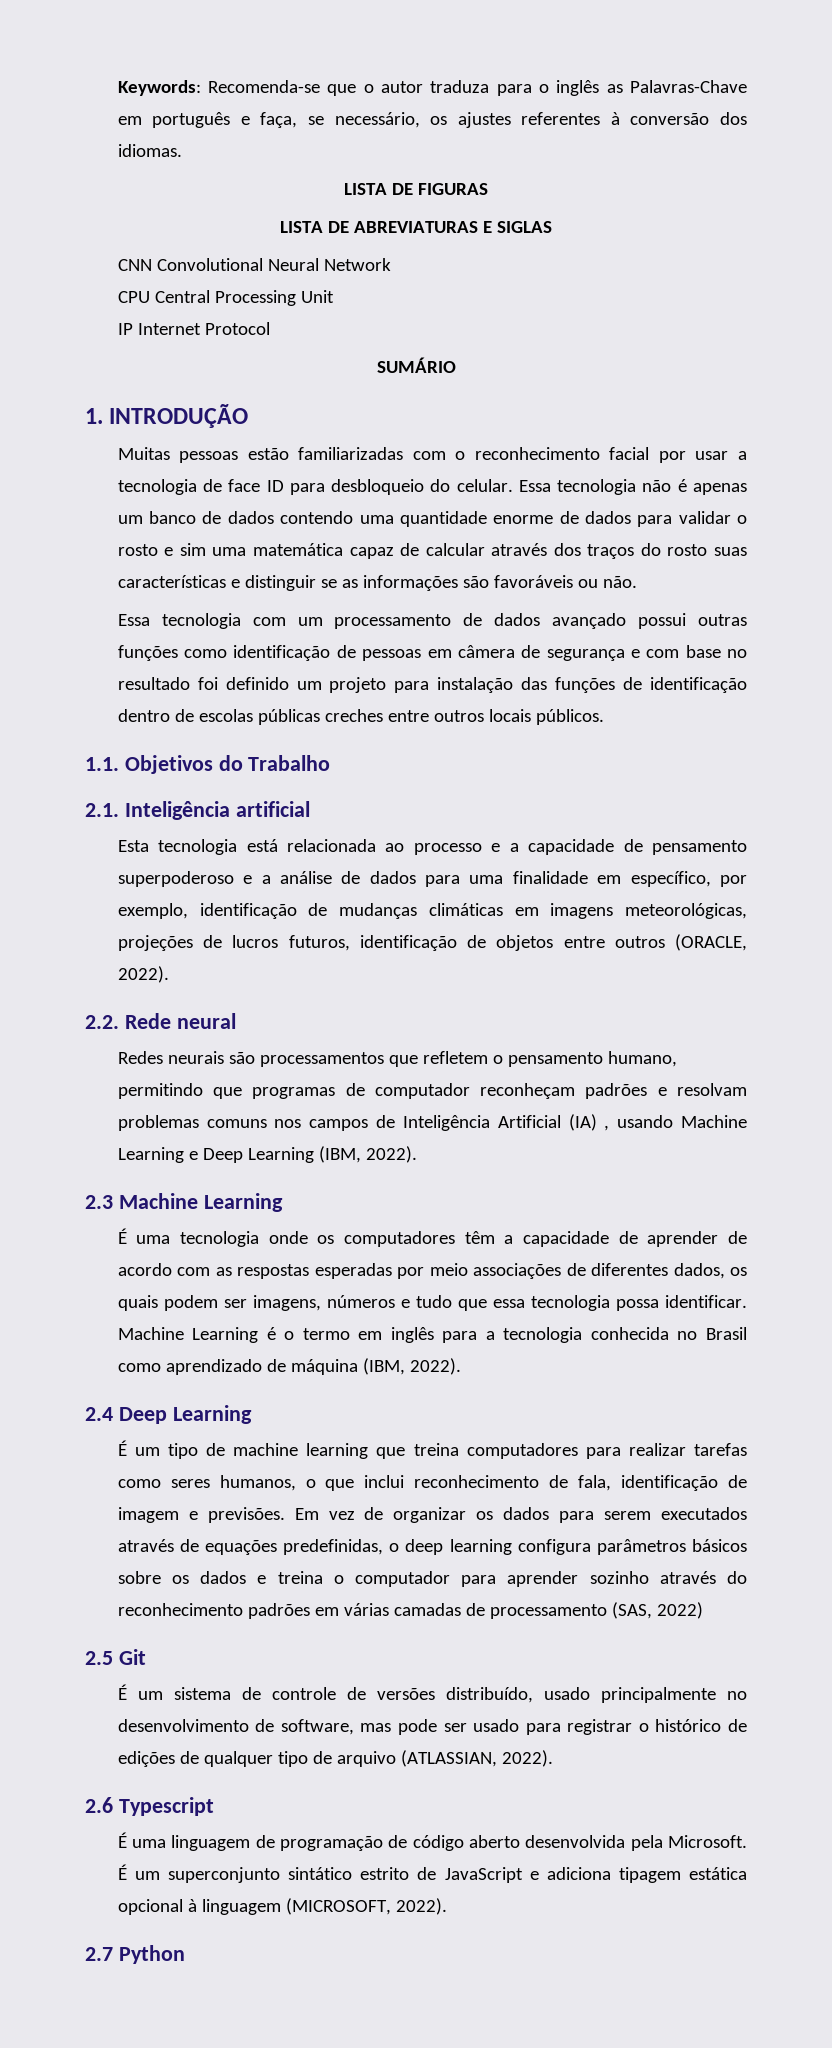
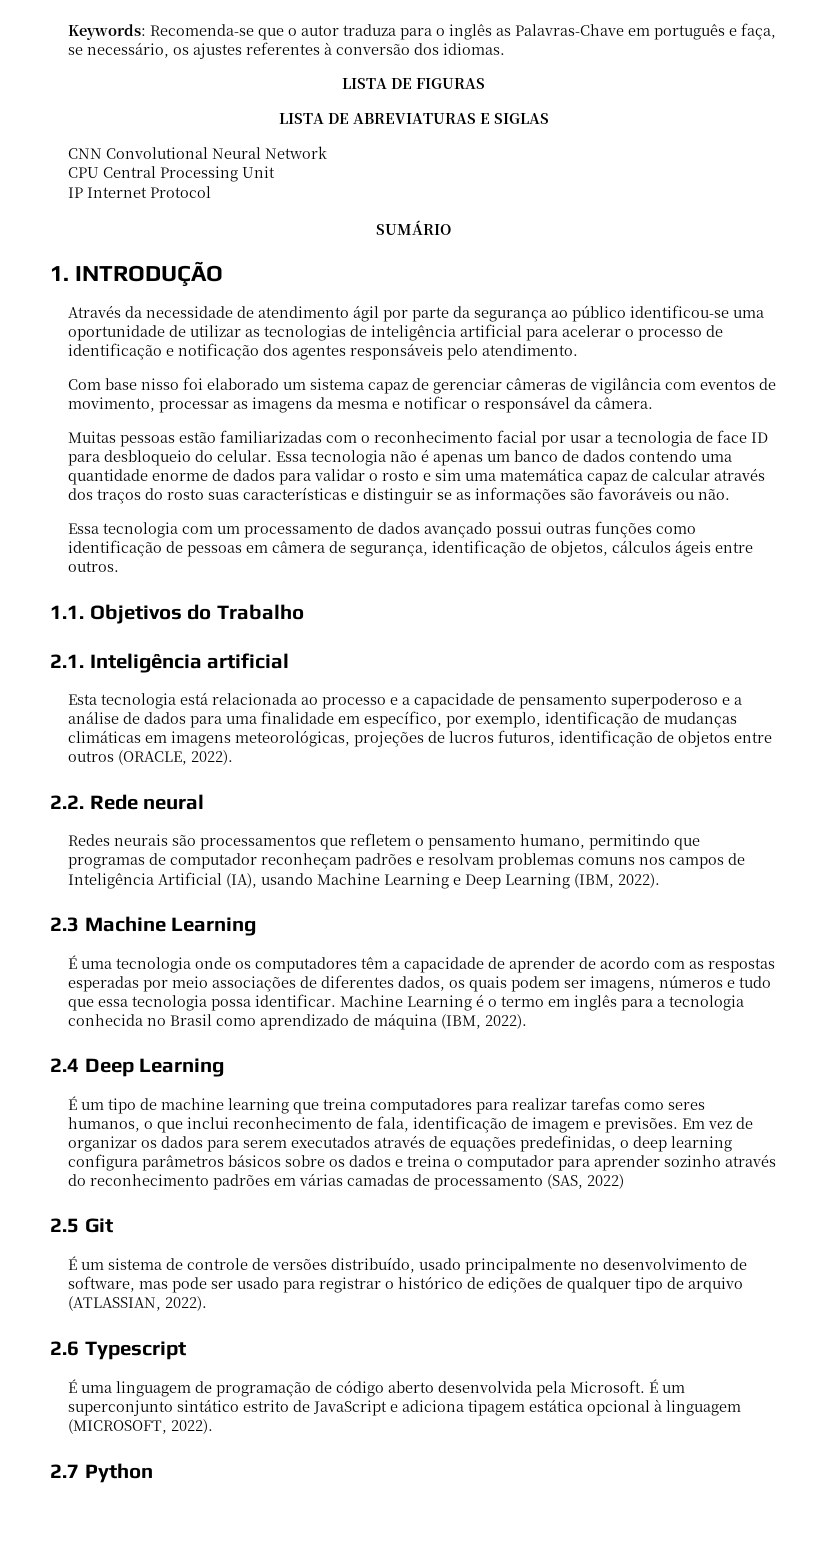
+ Através da necessidade de atendimento ágil por parte da segurança ao público identificou-se uma oportunidade de utilizar as tecnologias de inteligência artificial para acelerar o processo de identificação e notificação dos agentes responsáveis pelo atendimento.
+ Com base nisso foi elaborado um sistema capaz de gerenciar câmeras de vigilância com eventos de movimento, processar as imagens da mesma e notificar o responsável da câmera.
- Essa tecnologia com um processamento de dados avançado possui outras funções como identificação de pessoas em câmera de segurança e com base no resultado foi definido um projeto para instalação das funções de identificação dentro de escolas públicas creches entre outros locais públicos.
+ Essa tecnologia com um processamento de dados avançado possui outras funções como identificação de pessoas em câmera de segurança, identificação de objetos, cálculos ágeis entre outros.
- Redes neurais são processamentos que refletem o pensamento humano, permitindo que programas de computador reconheçam padrões e resolvam problemas comuns nos campos de Inteligência Artificial (IA) , usando Machine Learning e Deep Learning (IBM, 2022).
+ Redes neurais são processamentos que refletem o pensamento humano, permitindo que programas de computador reconheçam padrões e resolvam problemas comuns nos campos de Inteligência Artificial (IA), usando Machine Learning e Deep Learning (IBM, 2022).

